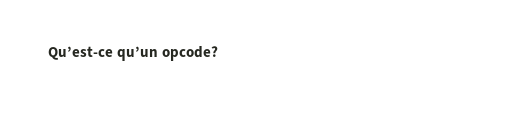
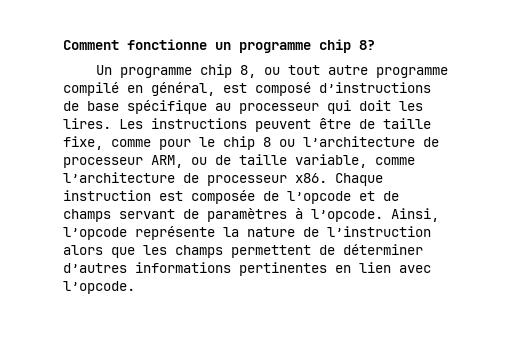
- Qu’est-ce qu’un opcode?
+ Comment fonctionne un programme chip 8?
+ Un programme chip 8, ou tout autre programme compilé en général, est composé d’instructions de base spécifique au processeur qui doit les lires. Les instructions peuvent être de taille fixe, comme pour le chip 8 ou l’architecture de processeur ARM, ou de taille variable, comme l’architecture de processeur x86. Chaque instruction est composée de l’opcode et de champs servant de paramètres à l’opcode. Ainsi, l’opcode représente la nature de l’instruction alors que les champs permettent de déterminer d’autres informations pertinentes en lien avec l’opcode.

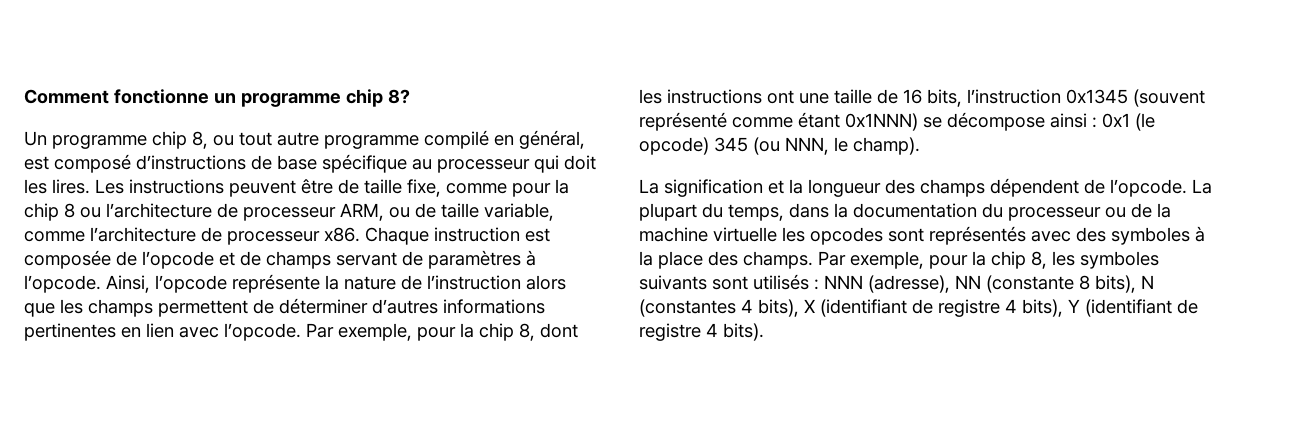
- Les instructions peuvent être de taille fixe, comme pour le chip 8 ou l’architecture de processeur ARM, ou de taille variable, comme l’architecture de processeur x86.
+ Les instructions peuvent être de taille fixe, comme pour la chip 8 ou l’architecture de processeur ARM, ou de taille variable, comme l’architecture de processeur x86.
+ Par exemple, pour la chip 8, dont les instructions ont une taille de 16 bits, l’instruction 0x1345 (souvent représenté comme étant 0x1NNN) se décompose ainsi : 0x1 (le opcode) 345 (ou NNN, le champ).
+ La signification et la longueur des champs dépendent de l’opcode. La plupart du temps, dans la documentation du processeur ou de la machine virtuelle les opcodes sont représentés avec des symboles à la place des champs. Par exemple, pour la chip 8, les symboles suivants sont utilisés : NNN (adresse), NN (constante 8 bits), N (constantes 4 bits), X (identifiant de registre 4 bits), Y (identifiant de registre 4 bits).

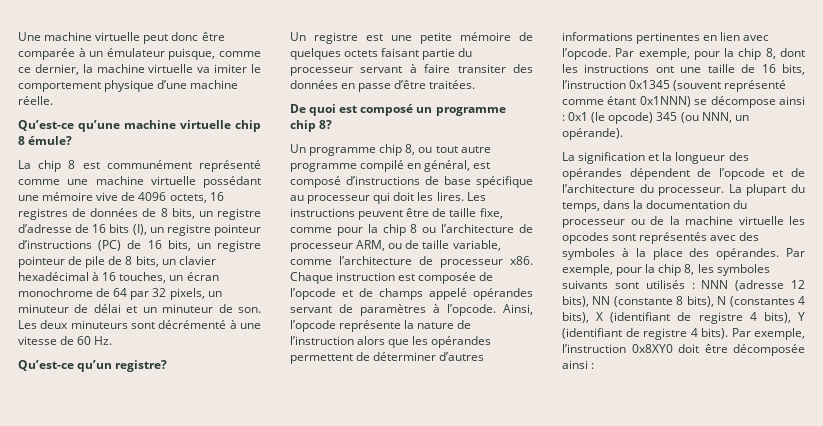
- Comment fonctionne un programme chip 8?
+ Une machine virtuelle peut donc être comparée à un émulateur puisque, comme ce dernier, la machine virtuelle va imiter le comportement physique d’une machine réelle.
+ Qu’est-ce qu’une machine virtuelle chip 8 émule?
+ La chip 8 est communément représenté comme une machine virtuelle possédant une mémoire vive de 4096 octets, 16 registres de données de 8 bits, un registre d’adresse de 16 bits (I), un registre pointeur d’instructions (PC) de 16 bits, un registre pointeur de pile de 8 bits, un clavier hexadécimal à 16 touches, un écran monochrome de 64 par 32 pixels, un minuteur de délai et un minuteur de son. Les deux minuteurs sont décrémenté à une vitesse de 60 Hz.
+ Qu’est-ce qu’un registre?
+ Un registre est une petite mémoire de quelques octets faisant partie du processeur servant à faire transiter des données en passe d’être traitées.
+ De quoi est composé un programme chip 8?
- Chaque instruction est composée de l’opcode et de champs servant de paramètres à l’opcode.
+ Chaque instruction est composée de l’opcode et de champs appelé opérandes servant de paramètres à l’opcode.
- Ainsi, l’opcode représente la nature de l’instruction alors que les champs permettent de déterminer d’autres informations pertinentes en lien avec l’opcode.
+ Ainsi, l’opcode représente la nature de l’instruction alors que les opérandes permettent de déterminer d’autres informations pertinentes en lien avec l’opcode.
- Par exemple, pour la chip 8, dont les instructions ont une taille de 16 bits, l’instruction 0x1345 (souvent représenté comme étant 0x1NNN) se décompose ainsi : 0x1 (le opcode) 345 (ou NNN, le champ).
+ Par exemple, pour la chip 8, dont les instructions ont une taille de 16 bits, l’instruction 0x1345 (souvent représenté comme étant 0x1NNN) se décompose ainsi : 0x1 (le opcode) 345 (ou NNN, un opérande).
- La signification et la longueur des champs dépendent de l’opcode.
+ La signification et la longueur des opérandes dépendent de l’opcode et de l’architecture du processeur.
- La plupart du temps, dans la documentation du processeur ou de la machine virtuelle les opcodes sont représentés avec des symboles à la place des champs.
+ La plupart du temps, dans la documentation du processeur ou de la machine virtuelle les opcodes sont représentés avec des symboles à la place des opérandes.
- Par exemple, pour la chip 8, les symboles suivants sont utilisés : NNN (adresse), NN (constante 8 bits), N (constantes 4 bits), X (identifiant de registre 4 bits), Y (identifiant de registre 4 bits).
+ Par exemple, pour la chip 8, les symboles suivants sont utilisés : NNN (adresse 12 bits), NN (constante 8 bits), N (constantes 4 bits), X (identifiant de registre 4 bits), Y (identifiant de registre 4 bits).
+ Par exemple, l’instruction 0x8XY0 doit être décomposée ainsi :

